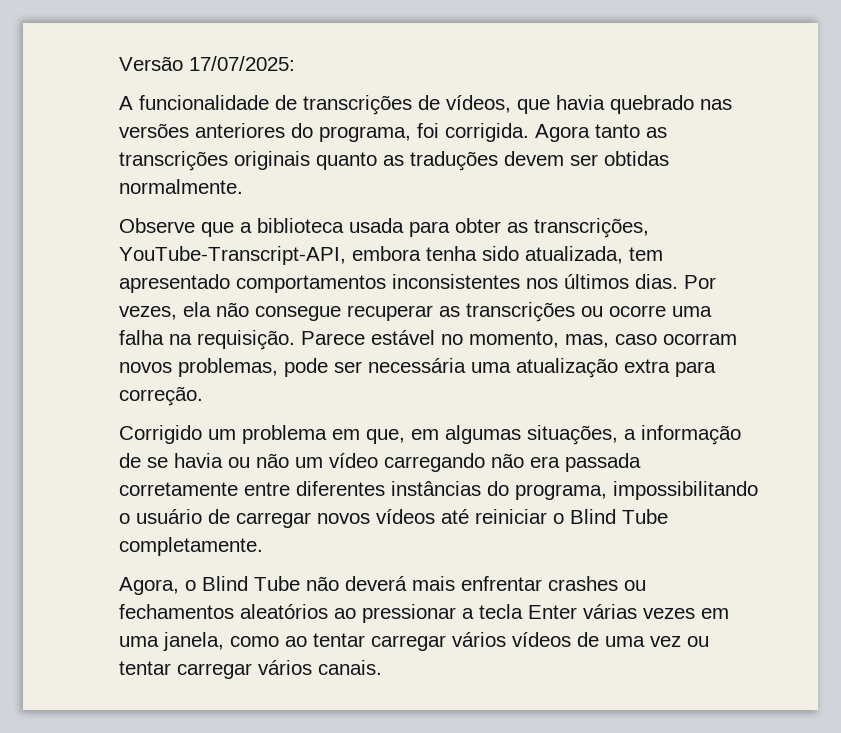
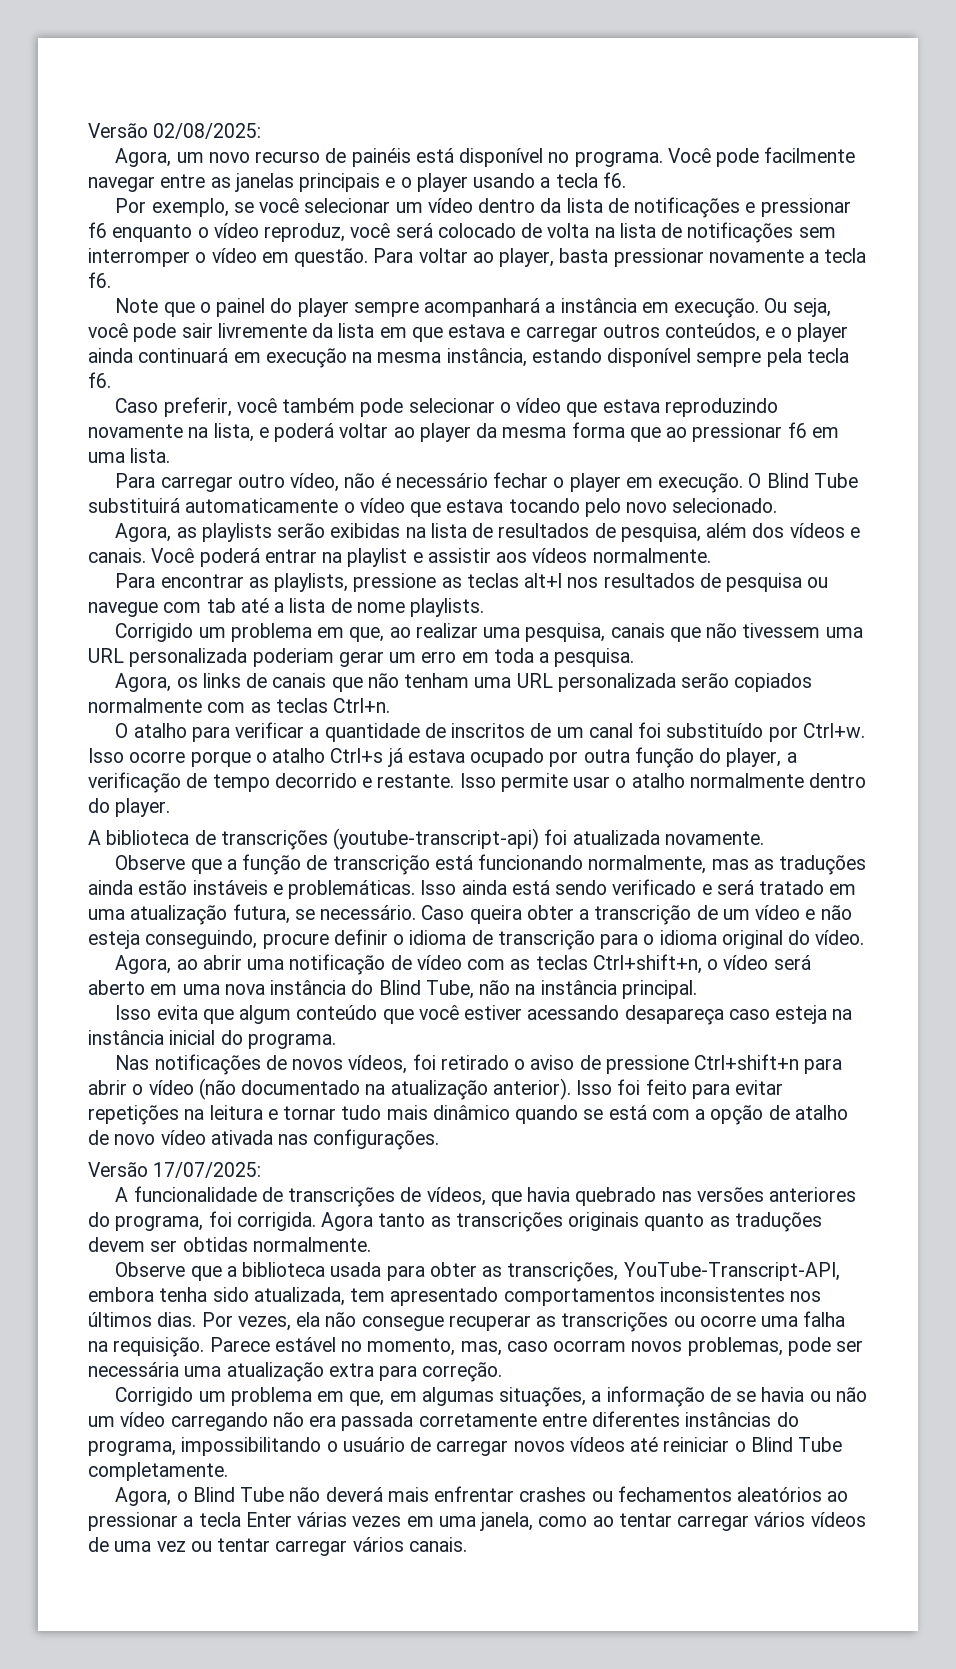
+ Versão 02/08/2025:
+ Agora, um novo recurso de painéis está disponível no programa. Você pode facilmente navegar entre as janelas principais e o player usando a tecla f6.
+ Por exemplo, se você selecionar um vídeo dentro da lista de notificações e pressionar f6 enquanto o vídeo reproduz, você será colocado de volta na lista de notificações sem interromper o vídeo em questão. Para voltar ao player, basta pressionar novamente a tecla f6.
+ Note que o painel do player sempre acompanhará a instância em execução. Ou seja, você pode sair livremente da lista em que estava e carregar outros conteúdos, e o player ainda continuará em execução na mesma instância, estando disponível sempre pela tecla f6.
+ Caso preferir, você também pode selecionar o vídeo que estava reproduzindo novamente na lista, e poderá voltar ao player da mesma forma que ao pressionar f6 em uma lista.
+ Para carregar outro vídeo, não é necessário fechar o player em execução. O Blind Tube substituirá automaticamente o vídeo que estava tocando pelo novo selecionado.
+ Agora, as playlists serão exibidas na lista de resultados de pesquisa, além dos vídeos e canais. Você poderá entrar na playlist e assistir aos vídeos normalmente.
+ Para encontrar as playlists, pressione as teclas alt+l nos resultados de pesquisa ou navegue com tab até a lista de nome playlists.
+ Corrigido um problema em que, ao realizar uma pesquisa, canais que não tivessem uma URL personalizada poderiam gerar um erro em toda a pesquisa.
+ Agora, os links de canais que não tenham uma URL personalizada serão copiados normalmente com as teclas Ctrl+n.
+ O atalho para verificar a quantidade de inscritos de um canal foi substituído por Ctrl+w. Isso ocorre porque o atalho Ctrl+s já estava ocupado por outra função do player, a verificação de tempo decorrido e restante. Isso permite usar o atalho normalmente dentro do player.
+ A biblioteca de transcrições (youtube-transcript-api) foi atualizada novamente.
+ Observe que a função de transcrição está funcionando normalmente, mas as traduções ainda estão instáveis e problemáticas. Isso ainda está sendo verificado e será tratado em uma atualização futura, se necessário. Caso queira obter a transcrição de um vídeo e não esteja conseguindo, procure definir o idioma de transcrição para o idioma original do vídeo.
+ Agora, ao abrir uma notificação de vídeo com as teclas Ctrl+shift+n, o vídeo será aberto em uma nova instância do Blind Tube, não na instância principal.
+ Isso evita que algum conteúdo que você estiver acessando desapareça caso esteja na instância inicial do programa.
+ Nas notificações de novos vídeos, foi retirado o aviso de pressione Ctrl+shift+n para abrir o vídeo (não documentado na atualização anterior). Isso foi feito para evitar repetições na leitura e tornar tudo mais dinâmico quando se está com a opção de atalho de novo vídeo ativada nas configurações.

